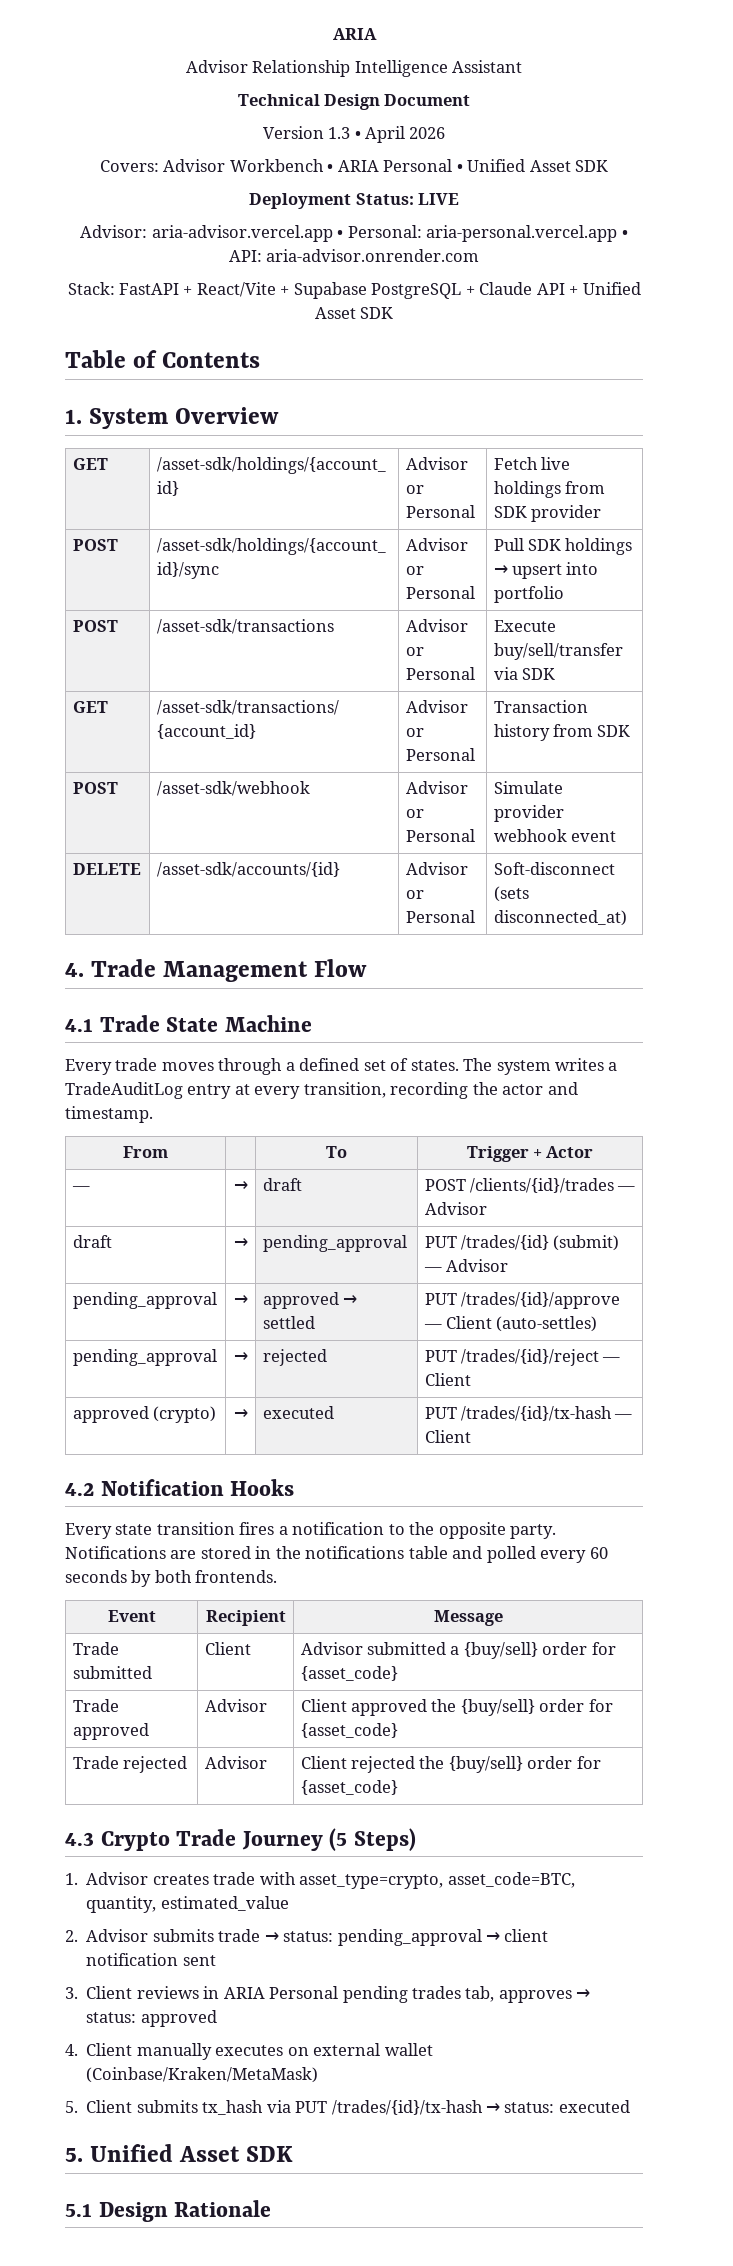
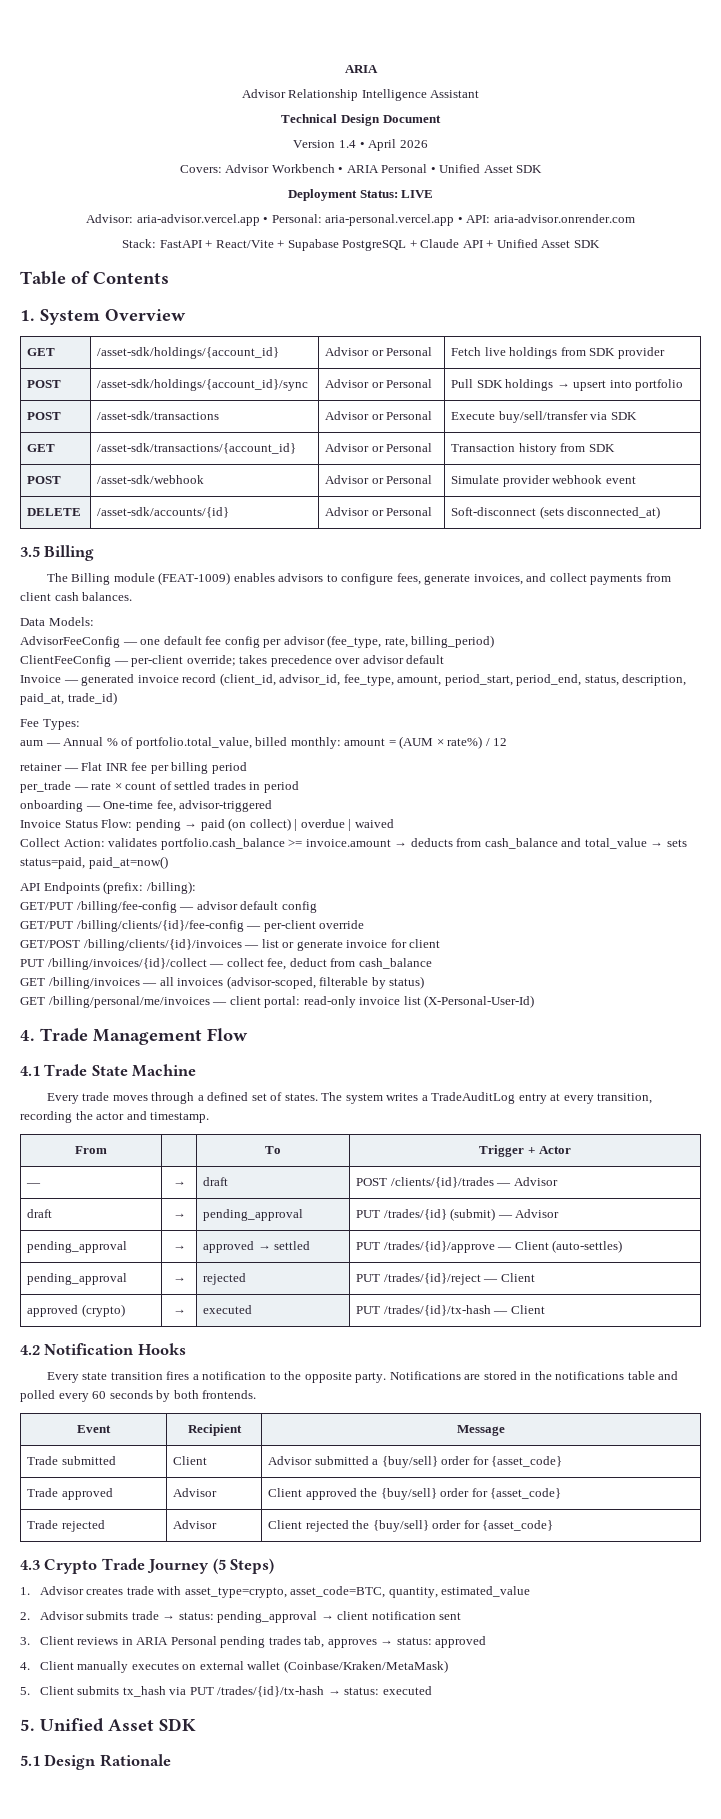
- Version 1.3 • April 2026
+ Version 1.4 • April 2026
+ 3.5 Billing
+ The Billing module (FEAT-1009) enables advisors to configure fees, generate invoices, and collect payments from client cash balances.
+ Data Models:
+ AdvisorFeeConfig — one default fee config per advisor (fee_type, rate, billing_period)
+ ClientFeeConfig — per-client override; takes precedence over advisor default
+ Invoice — generated invoice record (client_id, advisor_id, fee_type, amount, period_start, period_end, status, description, paid_at, trade_id)
+ Fee Types:
+ aum — Annual % of portfolio.total_value, billed monthly: amount = (AUM × rate%) / 12
+ retainer — Flat INR fee per billing period
+ per_trade — rate × count of settled trades in period
+ onboarding — One-time fee, advisor-triggered
+ Invoice Status Flow: pending → paid (on collect) | overdue | waived
+ Collect Action: validates portfolio.cash_balance >= invoice.amount → deducts from cash_balance and total_value → sets status=paid, paid_at=now()
+ API Endpoints (prefix: /billing):
+ GET/PUT /billing/fee-config — advisor default config
+ GET/PUT /billing/clients/{id}/fee-config — per-client override
+ GET/POST /billing/clients/{id}/invoices — list or generate invoice for client
+ PUT /billing/invoices/{id}/collect — collect fee, deduct from cash_balance
+ GET /billing/invoices — all invoices (advisor-scoped, filterable by status)
+ GET /billing/personal/me/invoices — client portal: read-only invoice list (X-Personal-User-Id)

